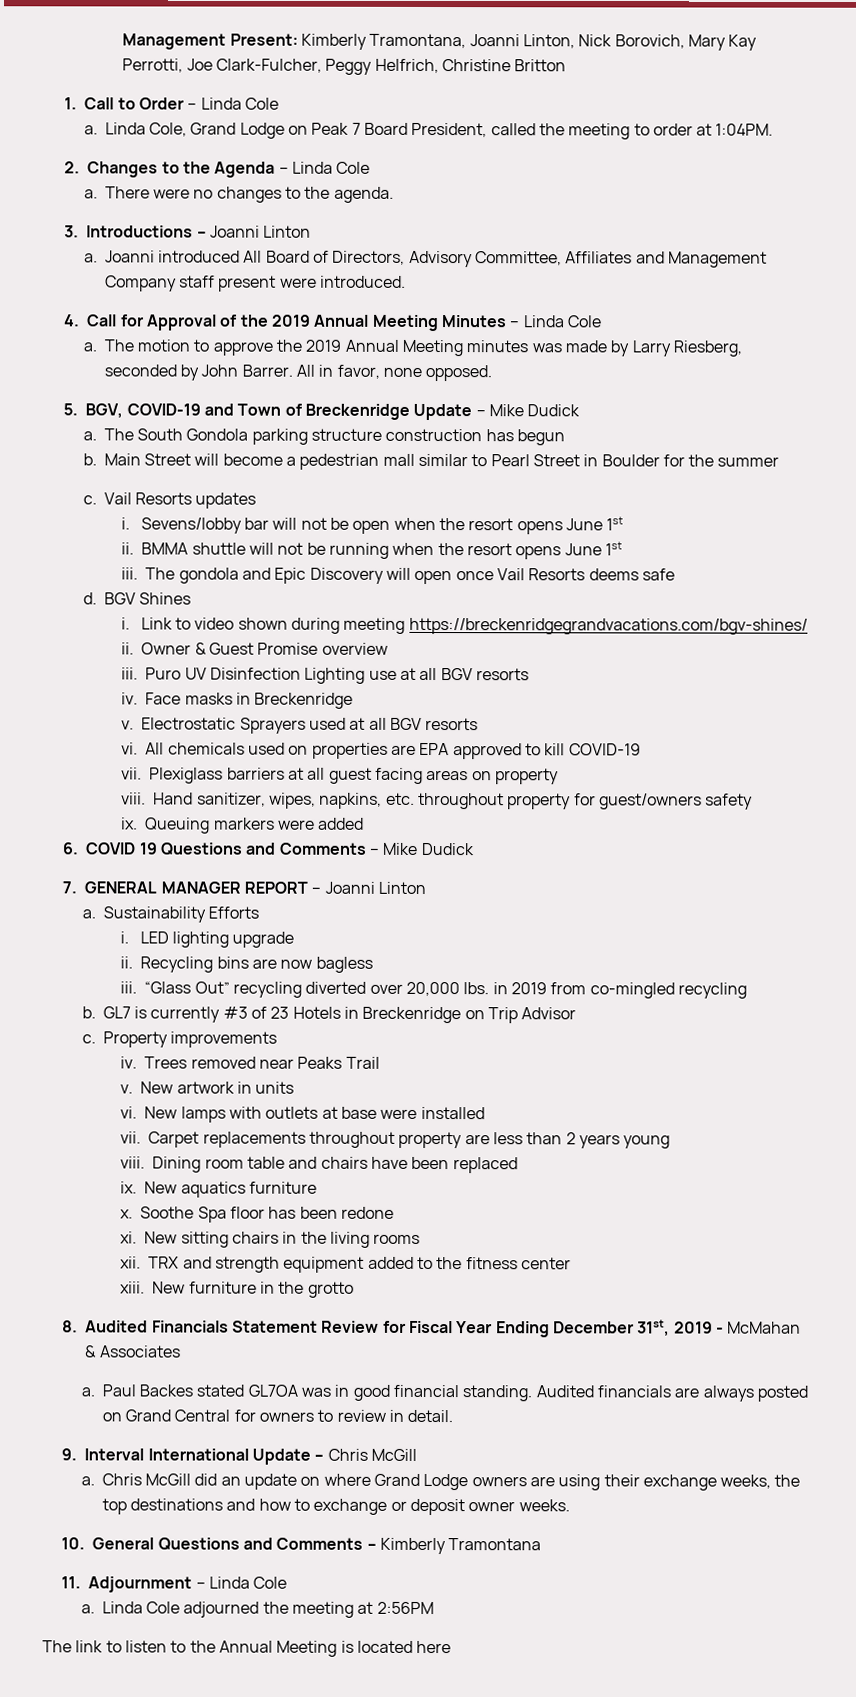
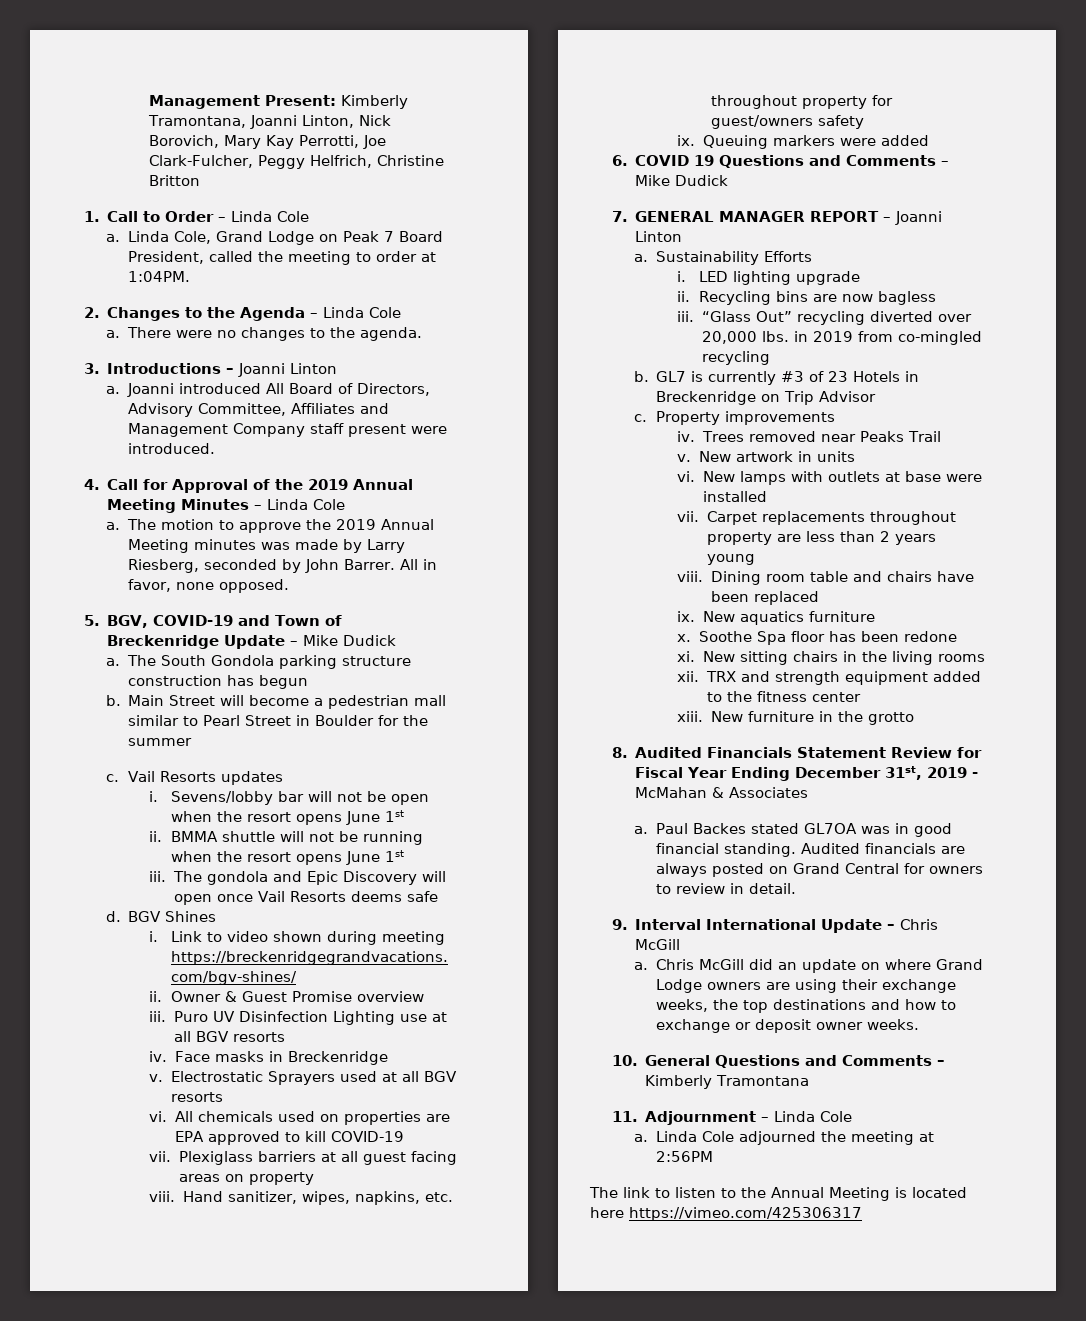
- The link to listen to the Annual Meeting is located here
+ The link to listen to the Annual Meeting is located here https://vimeo.com/425306317

